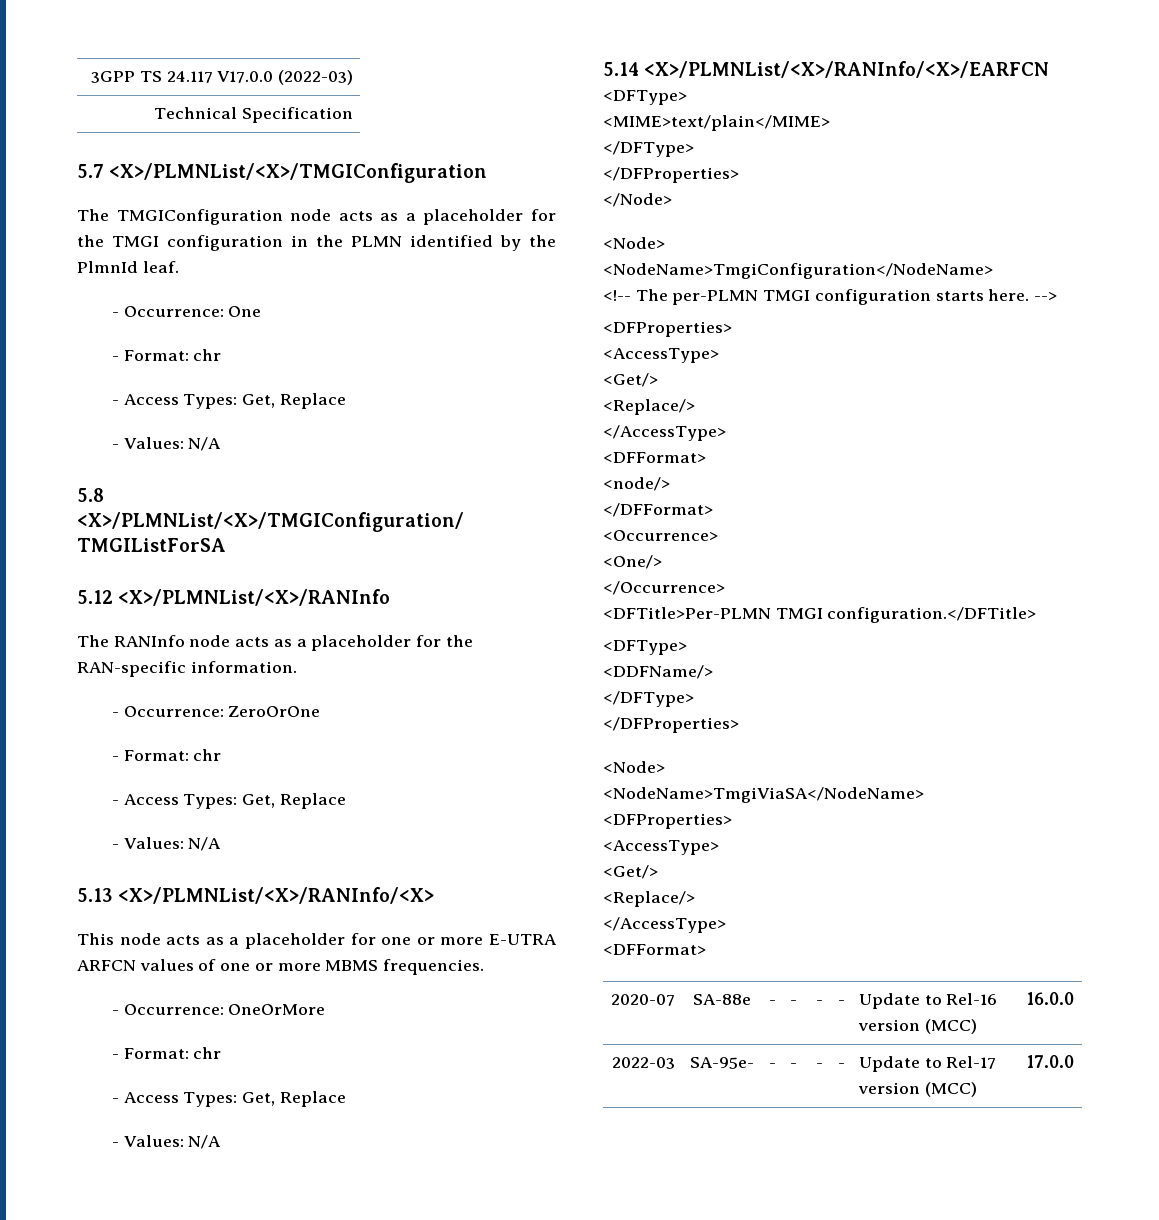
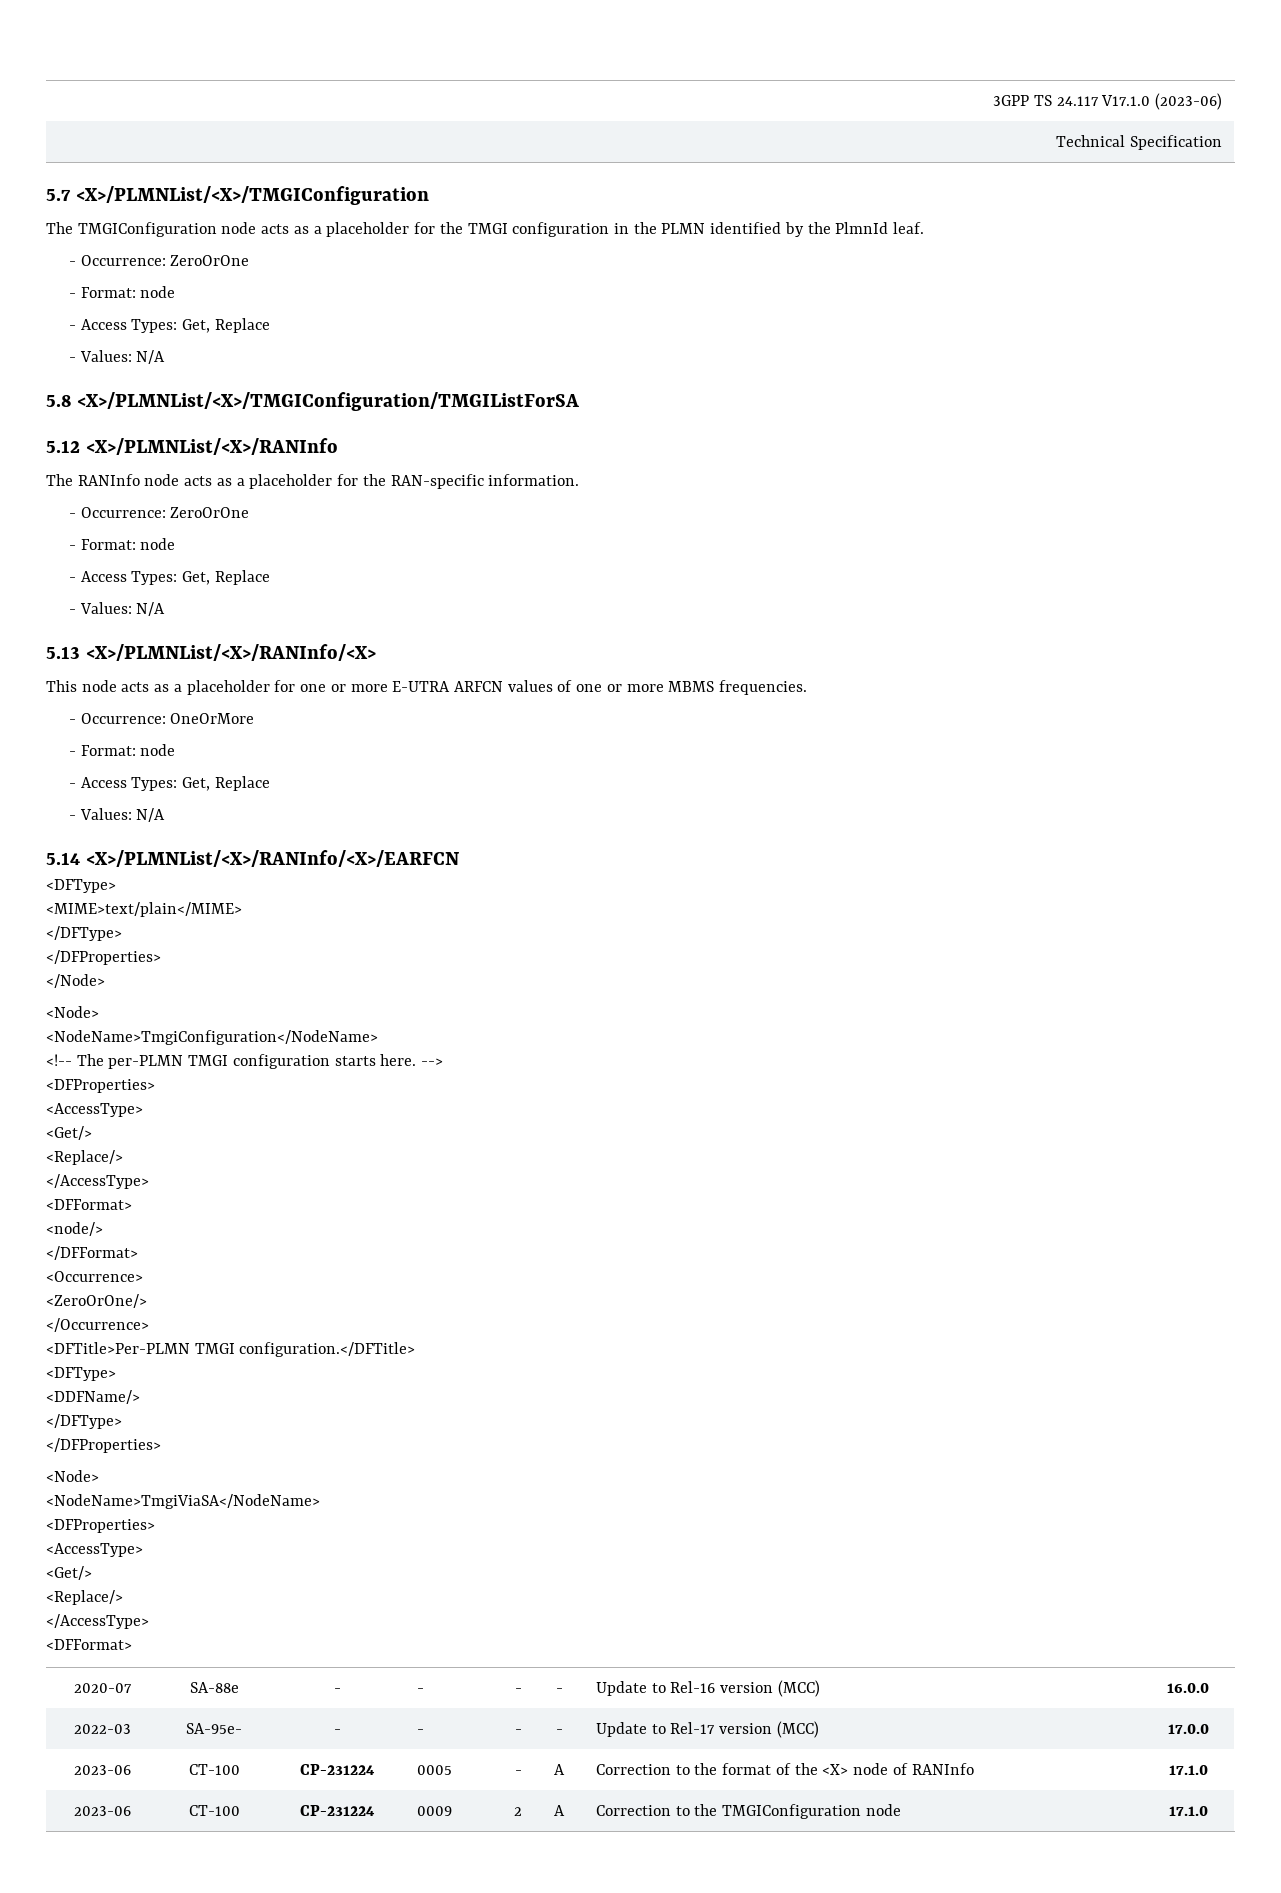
- 3GPP TS 24.117 V17.0.0 (2022-03)
+ 3GPP TS 24.117 V17.1.0 (2023-06)
  The TMGIConfiguration node acts as a placeholder for the TMGI configuration in the PLMN identified by the PlmnId leaf.
- - Occurrence: One
- - Format: chr
+ - Occurrence: ZeroOrOne
+ - Format: node
  The RANInfo node acts as a placeholder for the RAN-specific information.
  - Occurrence: ZeroOrOne
- - Format: chr
+ - Format: node
  - Occurrence: OneOrMore
- - Format: chr
+ - Format: node
- <One/>
+ <ZeroOrOne/>
+ 2023-06 | CT-100 | CP-231224 | 0005 | - | A | Correction to the format of the <X> node of RANInfo | 17.1.0
+ 2023-06 | CT-100 | CP-231224 | 0009 | 2 | A | Correction to the TMGIConfiguration node | 17.1.0

